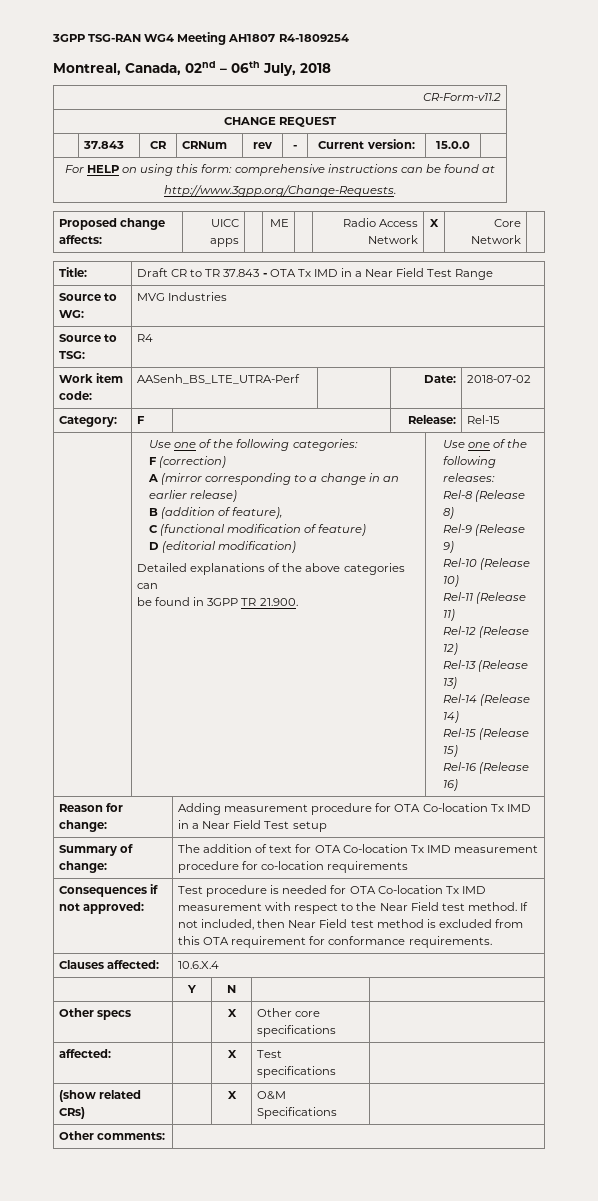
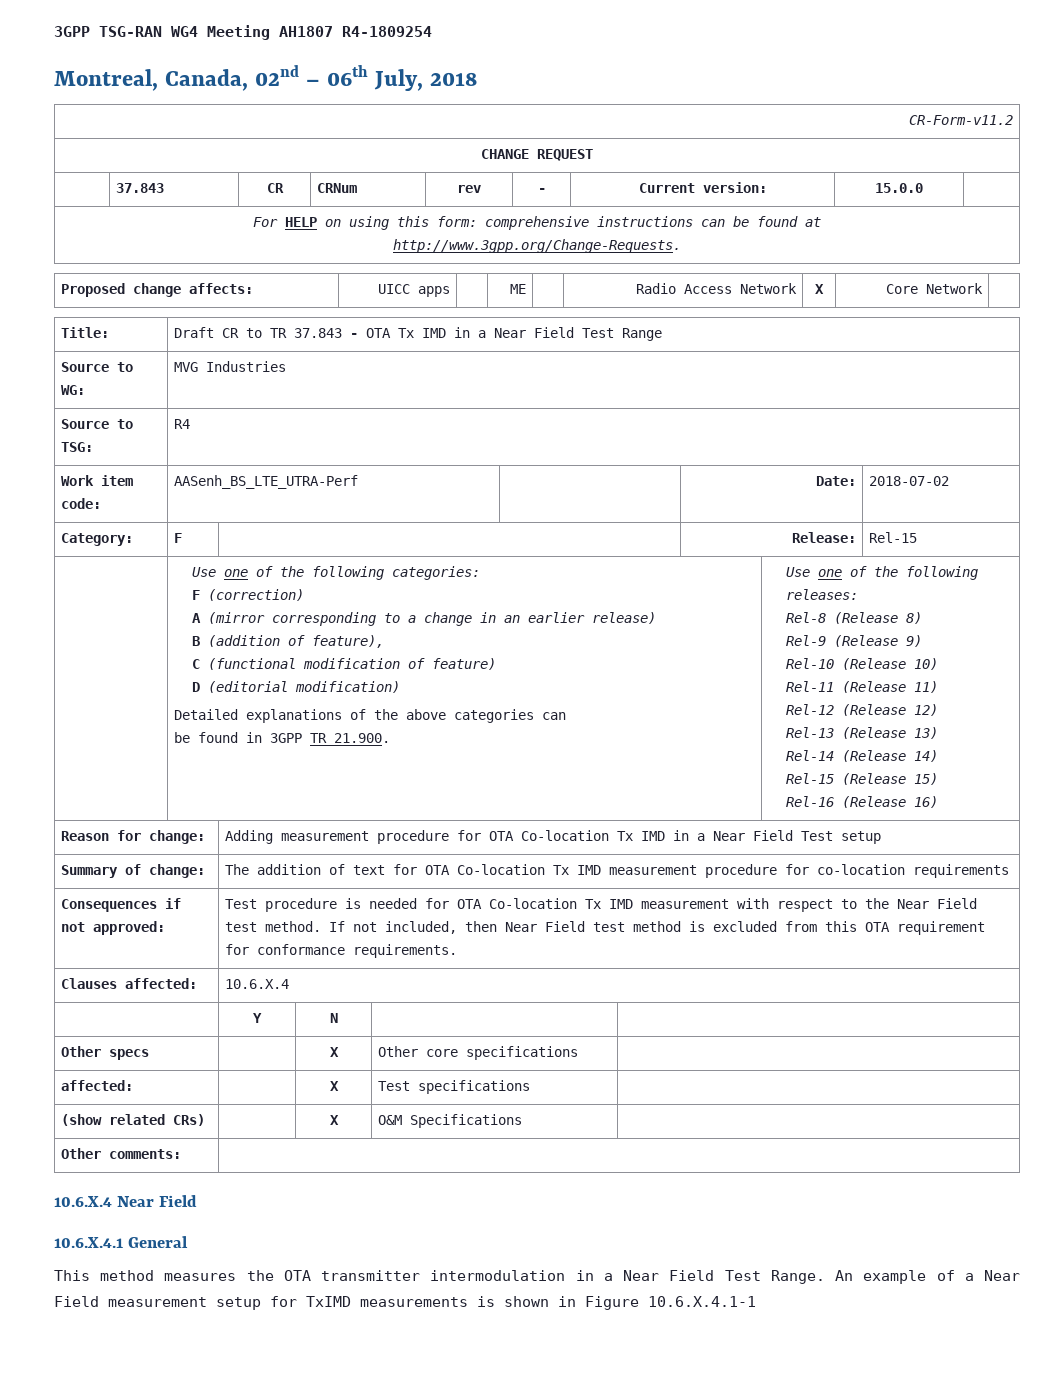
+ 10.6.X.4 Near Field
+ 10.6.X.4.1 General
+ This method measures the OTA transmitter intermodulation in a Near Field Test Range. An example of a Near Field measurement setup for TxIMD measurements is shown in Figure 10.6.X.4.1-1

